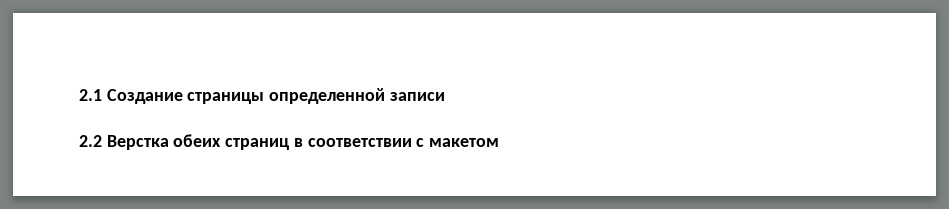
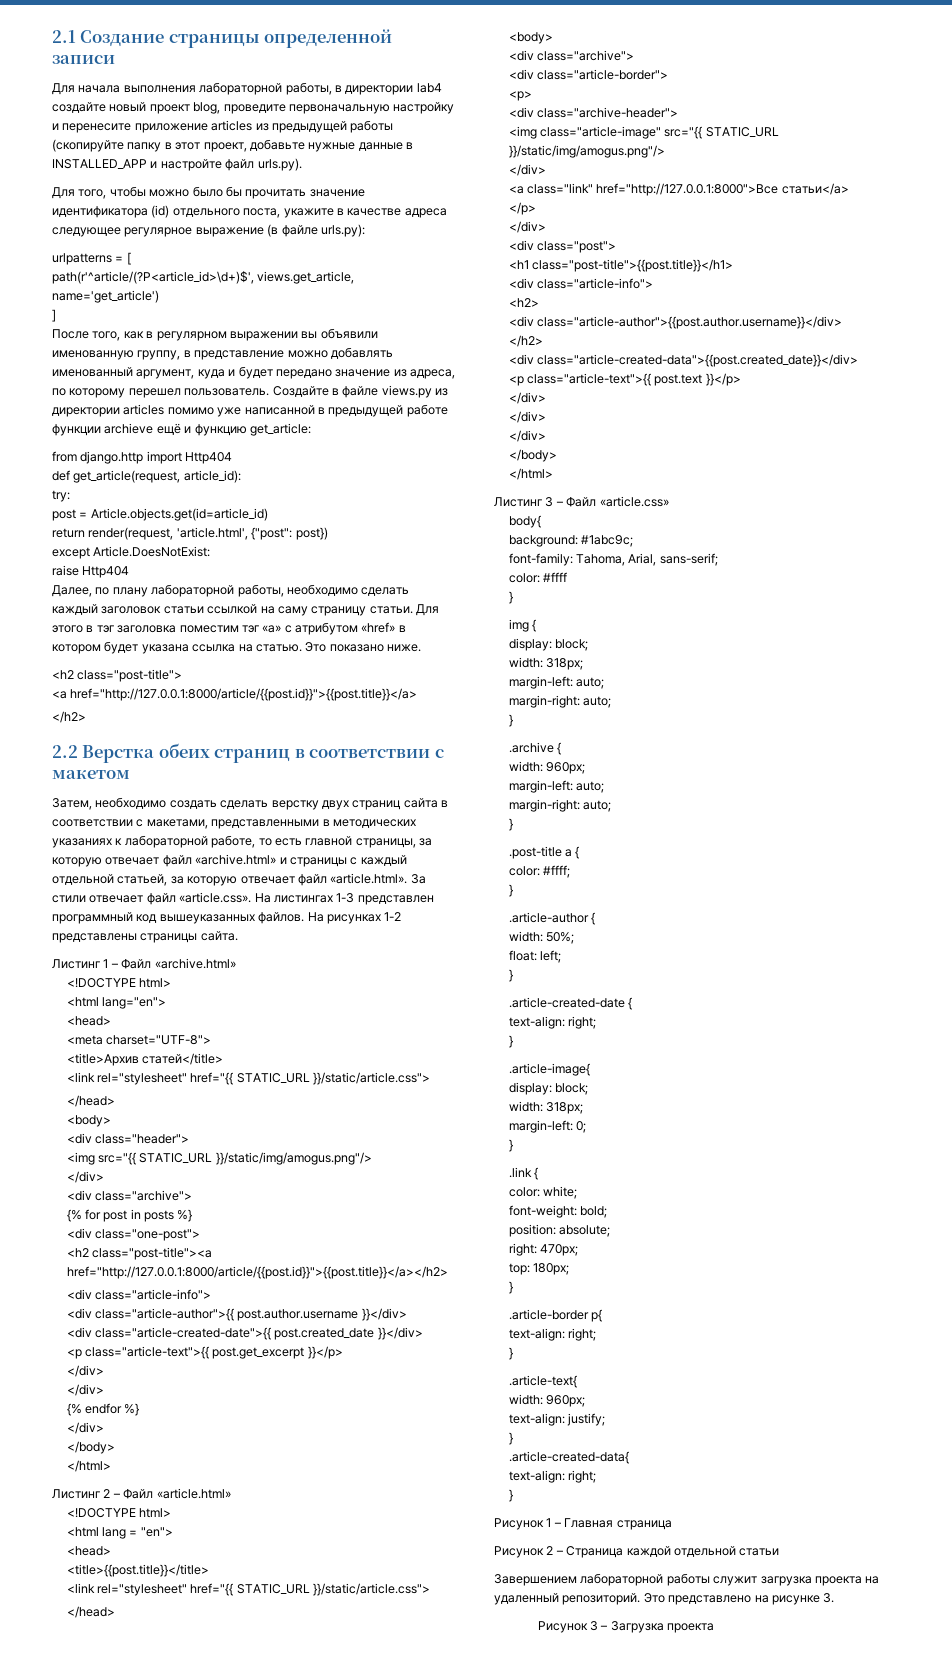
+ Для начала выполнения лабораторной работы, в директории lab4 создайте новый проект blog, проведите первоначальную настройку и перенесите приложение articles из предыдущей работы (скопируйте папку в этот проект, добавьте нужные данные в INSTALLED_APP и настройте файл urls.py).
+ Для того, чтобы можно было бы прочитать значение идентификатора (id) отдельного поста, укажите в качестве адреса следующее регулярное выражение (в файле urls.py):
+ urlpatterns = [
+ path(r'^article/(?P<article_id>\d+)$', views.get_article, name='get_article')
+ ]
+ После того, как в регулярном выражении вы объявили именованную группу, в представление можно добавлять именованный аргумент, куда и будет передано значение из адреса, по которому перешел пользователь. Создайте в файле views.py из директории articles помимо уже написанной в предыдущей работе функции archieve ещё и функцию get_article:
+ from django.http import Http404
+ def get_article(request, article_id):
+ try:
+ post = Article.objects.get(id=article_id)
+ return render(request, 'article.html', {"post": post})
+ except Article.DoesNotExist:
+ raise Http404
+ Далее, по плану лабораторной работы, необходимо сделать каждый заголовок статьи ссылкой на саму страницу статьи. Для этого в тэг заголовка поместим тэг «a» c атрибутом «href» в котором будет указана ссылка на статью. Это показано ниже.
+ <h2 class="post-title">
+ <a href="http://127.0.0.1:8000/article/{{post.id}}">{{post.title}}</a>
+ </h2>
+ Затем, необходимо создать сделать верстку двух страниц сайта в соответствии с макетами, представленными в методических указаниях к лабораторной работе, то есть главной страницы, за которую отвечает файл «archive.html» и страницы с каждый отдельной статьей, за которую отвечает файл «article.html». За стили отвечает файл «article.css». На листингах 1-3 представлен программный код вышеуказанных файлов. На рисунках 1-2 представлены страницы сайта.
+ Листинг 1 – Файл «archive.html»
+ <!DOCTYPE html>
+ <html lang="en">
+ <head>
+ <meta charset="UTF-8">
+ <title>Архив статей</title>
+ <link rel="stylesheet" href="{{ STATIC_URL }}/static/article.css">
+ </head>
+ <body>
+ <div class="header">
+ <img src="{{ STATIC_URL }}/static/img/amogus.png"/>
+ </div>
+ <div class="archive">
+ {% for post in posts %}
+ <div class="one-post">
+ <h2 class="post-title"><a href="http://127.0.0.1:8000/article/{{post.id}}">{{post.title}}</a></h2>
+ <div class="article-info">
+ <div class="article-author">{{ post.author.username }}</div>
+ <div class="article-created-date">{{ post.created_date }}</div>
+ <p class="article-text">{{ post.get_excerpt }}</p>
+ </div>
+ </div>
+ {% endfor %}
+ </div>
+ </body>
+ </html>
+ Листинг 2 – Файл «article.html»
+ <!DOCTYPE html>
+ <html lang = "en">
+ <head>
+ <title>{{post.title}}</title>
+ <link rel="stylesheet" href="{{ STATIC_URL }}/static/article.css">
+ </head>
+ <body>
+ <div class="archive">
+ <div class="article-border">
+ <p>
+ <div class="archive-header">
+ <img class="article-image" src="{{ STATIC_URL }}/static/img/amogus.png"/>
+ </div>
+ <a class="link" href="http://127.0.0.1:8000">Все статьи</a>
+ </p>
+ </div>
+ <div class="post">
+ <h1 class="post-title">{{post.title}}</h1>
+ <div class="article-info">
+ <h2>
+ <div class="article-author">{{post.author.username}}</div>
+ </h2>
+ <div class="article-created-data">{{post.created_date}}</div>
+ <p class="article-text">{{ post.text }}</p>
+ </div>
+ </div>
+ </div>
+ </body>
+ </html>
+ Листинг 3 – Файл «article.css»
+ body{
+ background: #1abc9c;
+ font-family: Tahoma, Arial, sans-serif;
+ color: #ffff
+ }
+ img {
+ display: block;
+ width: 318px;
+ margin-left: auto;
+ margin-right: auto;
+ }
+ .archive {
+ width: 960px;
+ margin-left: auto;
+ margin-right: auto;
+ }
+ .post-title a {
+ color: #ffff;
+ }
+ .article-author {
+ width: 50%;
+ float: left;
+ }
+ .article-created-date {
+ text-align: right;
+ }
+ .article-image{
+ display: block;
+ width: 318px;
+ margin-left: 0;
+ }
+ .link {
+ color: white;
+ font-weight: bold;
+ position: absolute;
+ right: 470px;
+ top: 180px;
+ }
+ .article-border p{
+ text-align: right;
+ }
+ .article-text{
+ width: 960px;
+ text-align: justify;
+ }
+ .article-created-data{
+ text-align: right;
+ }
+ Рисунок 1 – Главная страница
+ Рисунок 2 – Страница каждой отдельной статьи
+ Завершением лабораторной работы служит загрузка проекта на удаленный репозиторий. Это представлено на рисунке 3.
+ Рисунок 3 – Загрузка проекта

